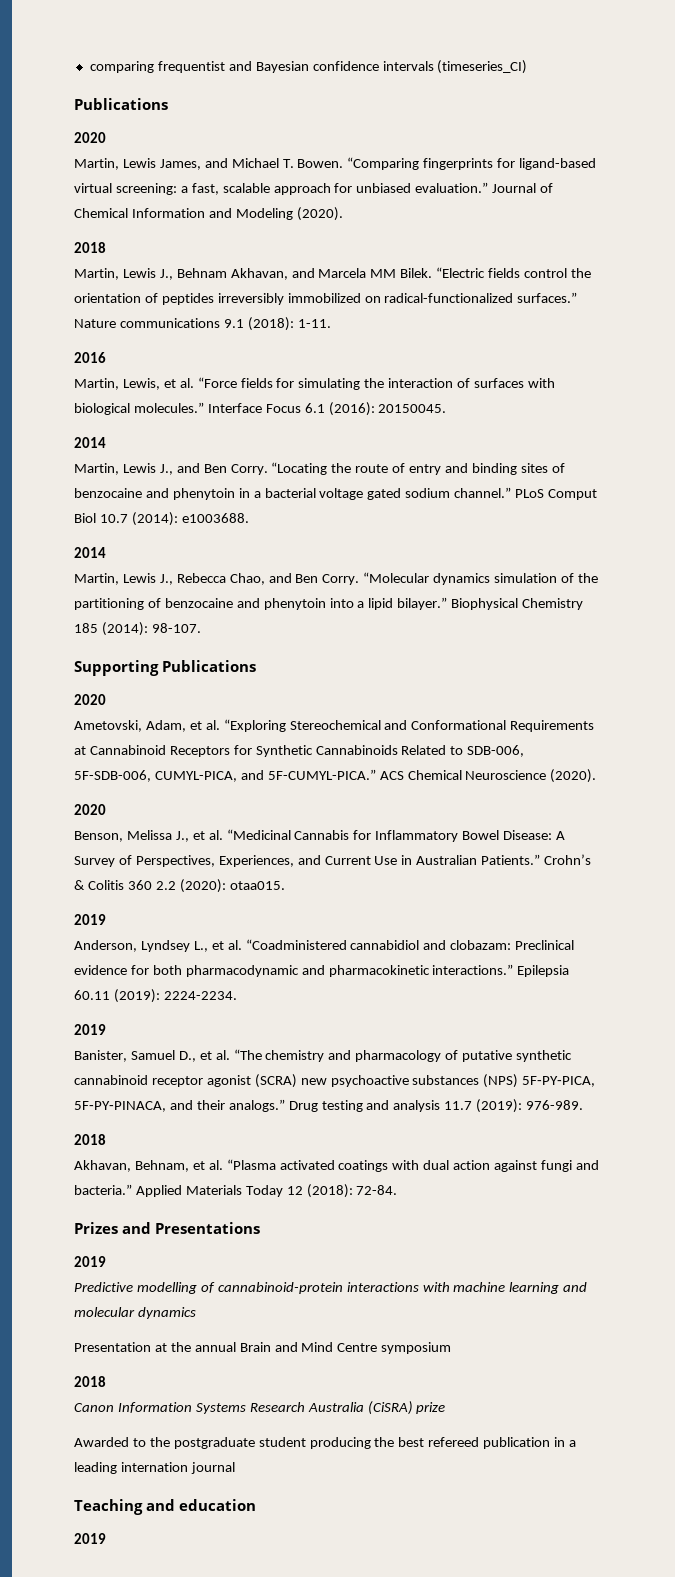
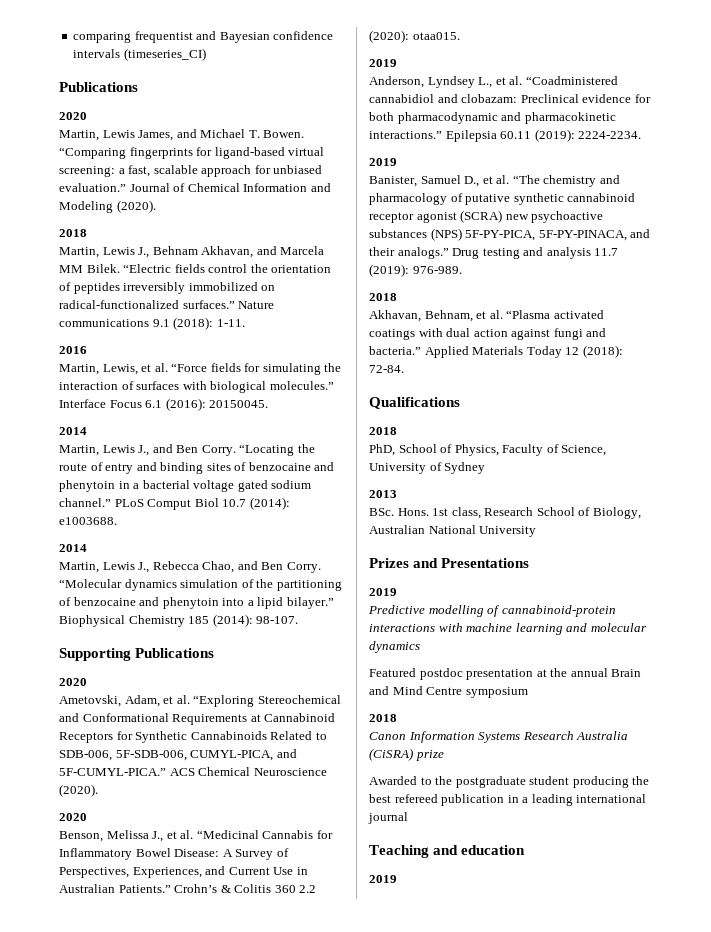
+ Qualifications
+ 2018
+ PhD, School of Physics, Faculty of Science, University of Sydney
+ 2013
+ BSc. Hons. 1st class, Research School of Biology, Australian National University
- Presentation at the annual Brain and Mind Centre symposium
+ Featured postdoc presentation at the annual Brain and Mind Centre symposium
- Awarded to the postgraduate student producing the best refereed publication in a leading internation journal
+ Awarded to the postgraduate student producing the best refereed publication in a leading international journal

